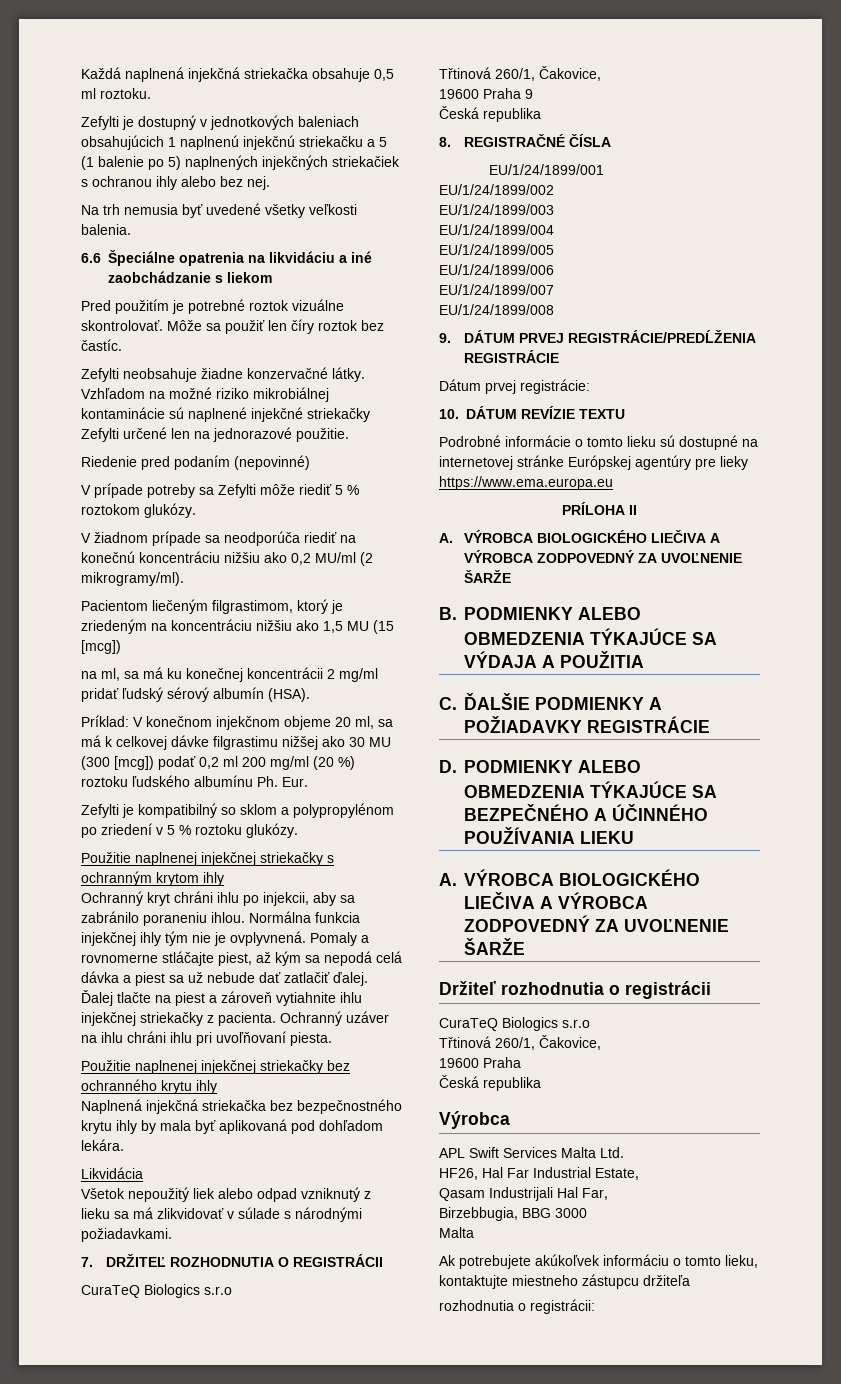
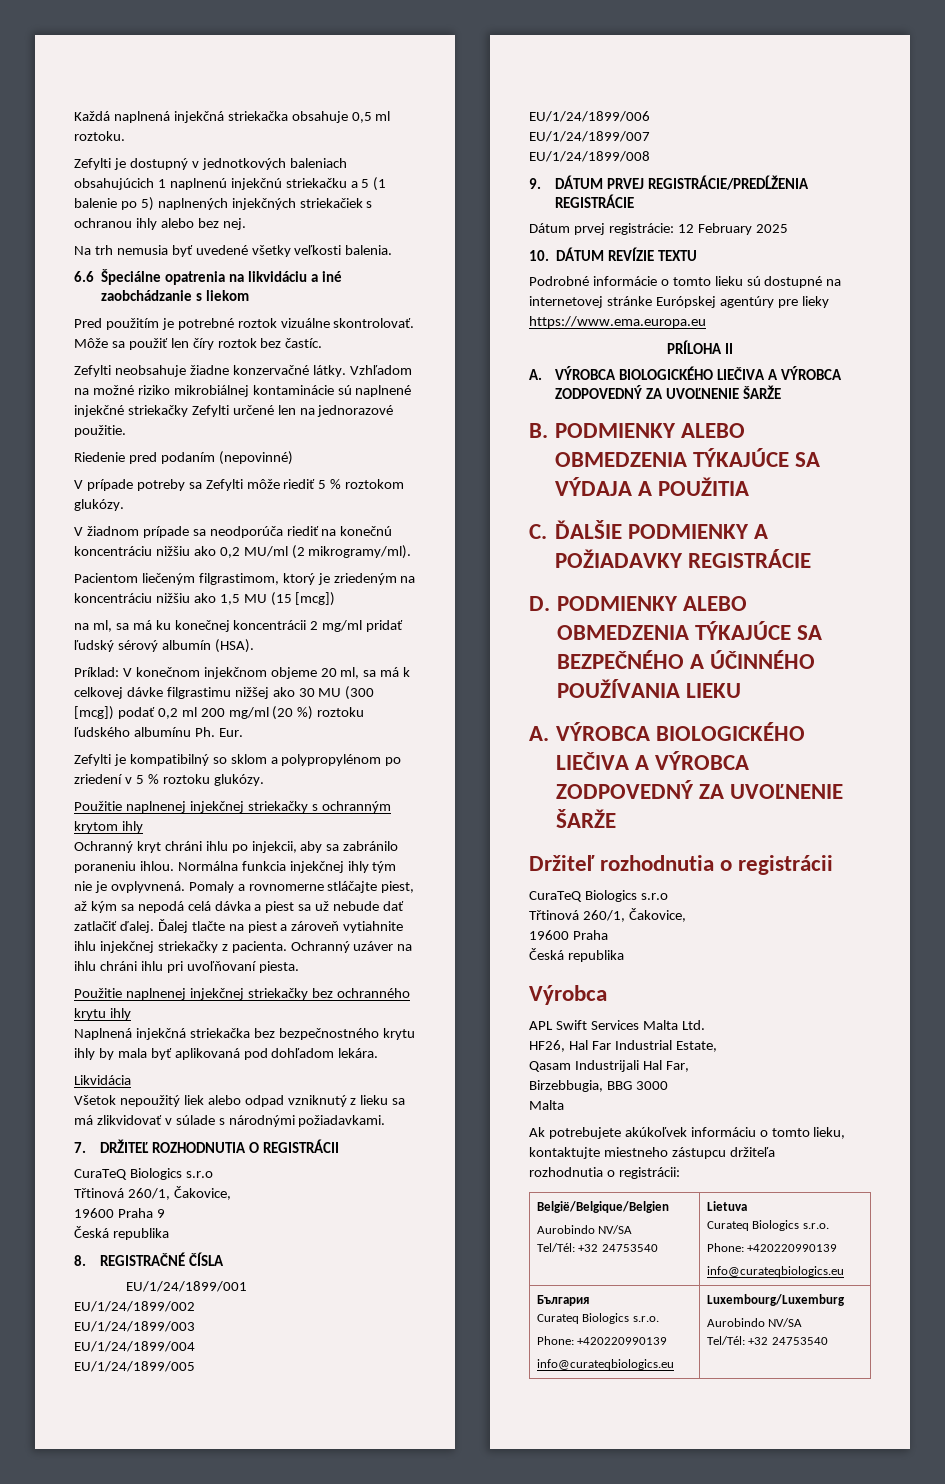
- Dátum prvej registrácie:
+ Dátum prvej registrácie: 12 February 2025
+ België/Belgique/Belgien
+ Aurobindo NV/SA
+ Tel/Tél: +32 24753540 | Lietuva
+ Curateq Biologics s.r.o.
+ Phone: +420220990139
+ info@curateqbiologics.eu
+ България
+ Curateq Biologics s.r.o.
+ Phone: +420220990139
+ info@curateqbiologics.eu | Luxembourg/Luxemburg
+ Aurobindo NV/SA
+ Tel/Tél: +32 24753540

